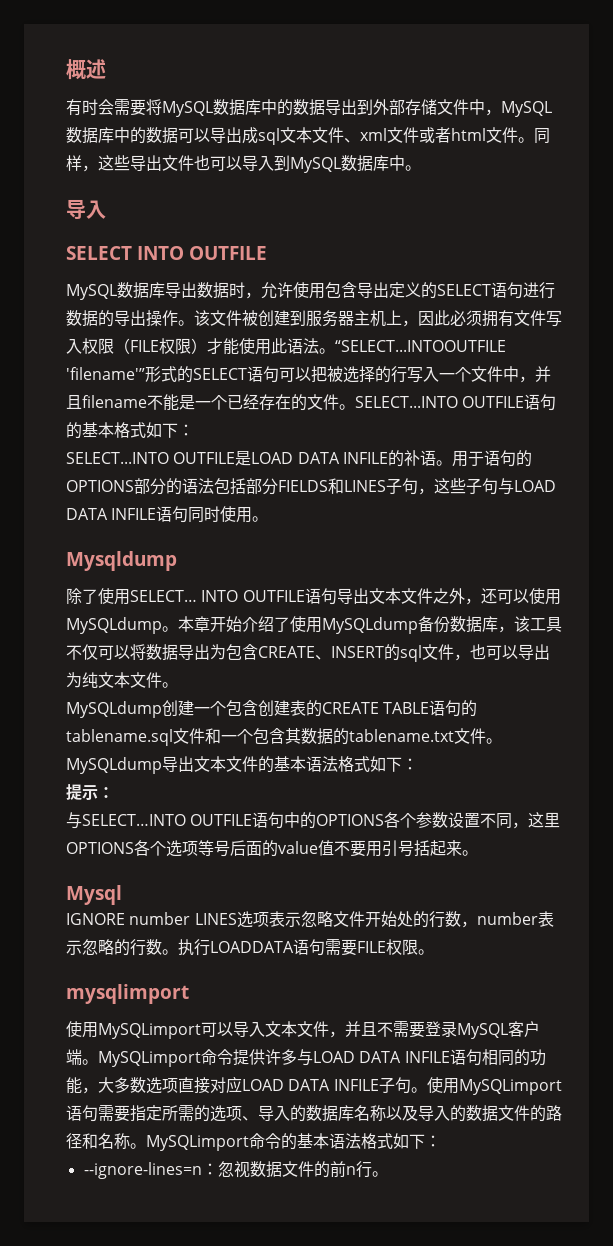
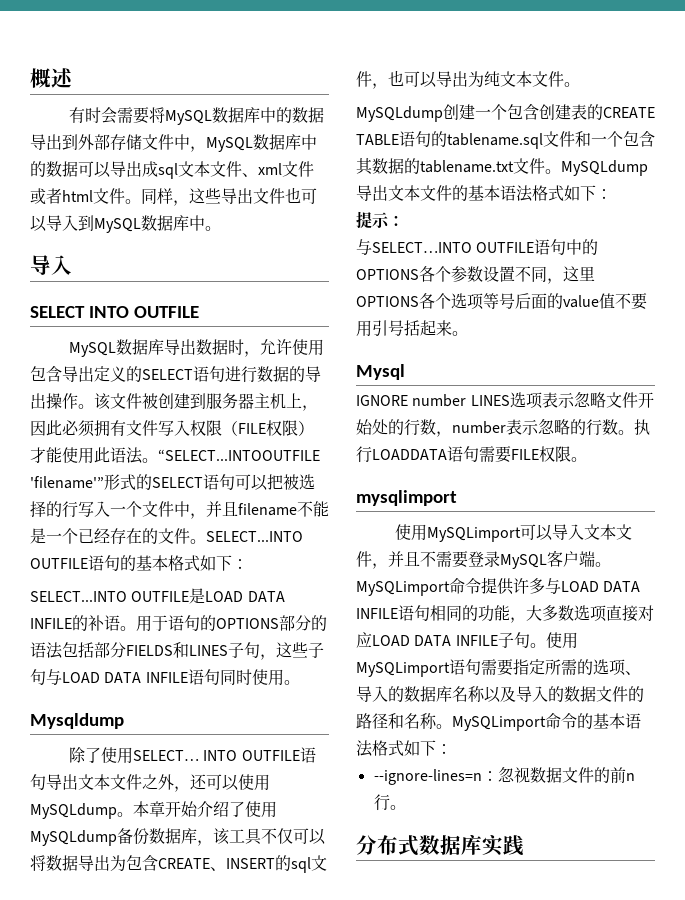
+ 分布式数据库实践

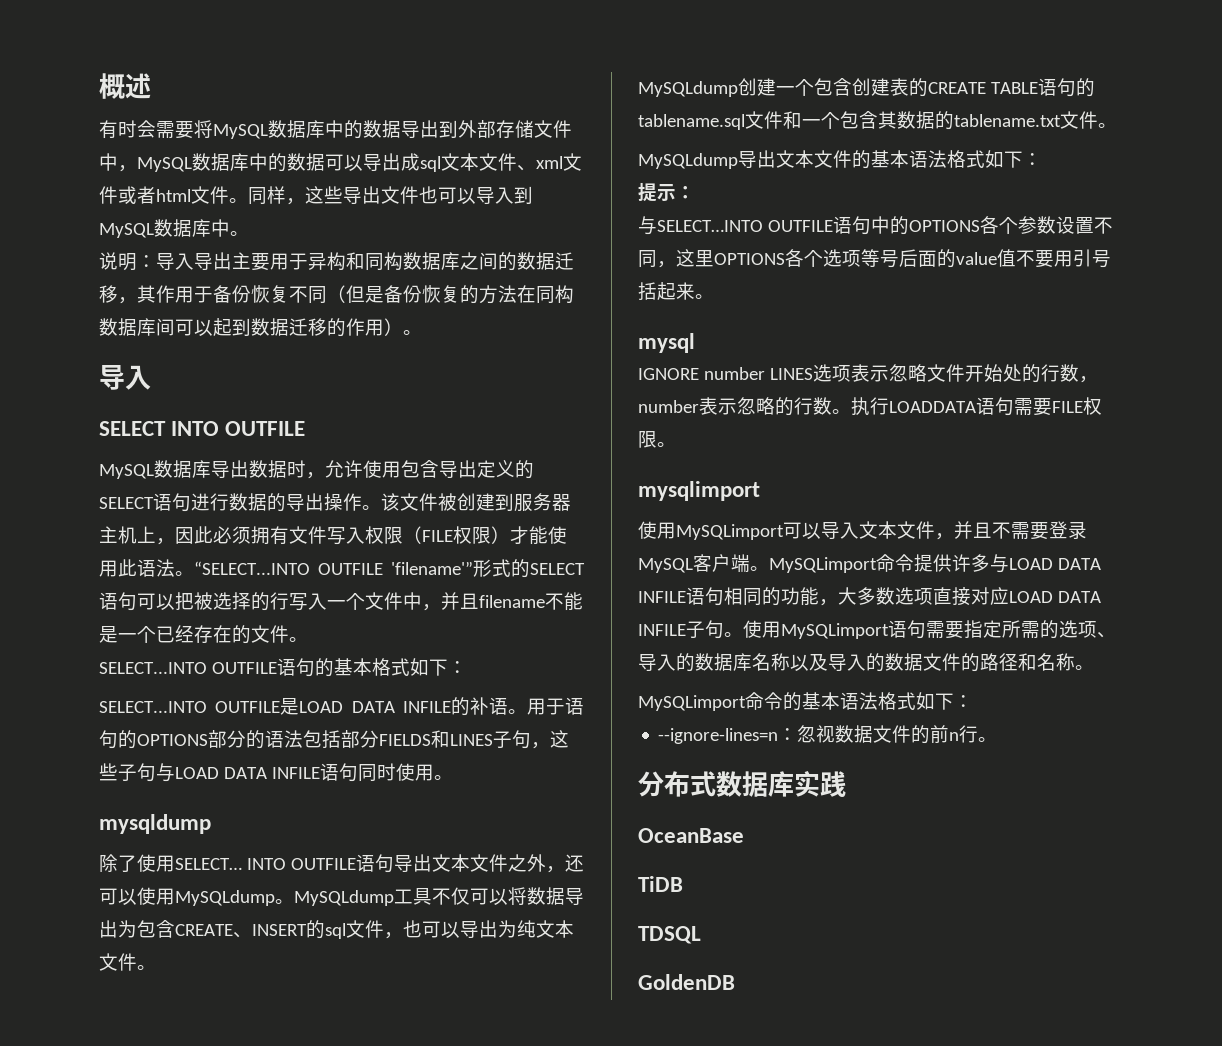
+ 说明：导入导出主要用于异构和同构数据库之间的数据迁移，其作用于备份恢复不同（但是备份恢复的方法在同构数据库间可以起到数据迁移的作用）。
- “SELECT...INTOOUTFILE 'filename'”形式的SELECT语句可以把被选择的行写入一个文件中，并且filename不能是一个已经存在的文件。SELECT...INTO OUTFILE语句的基本格式如下：
+ “SELECT...INTO OUTFILE 'filename'”形式的SELECT语句可以把被选择的行写入一个文件中，并且filename不能是一个已经存在的文件。
+ SELECT...INTO OUTFILE语句的基本格式如下：
- Mysqldump
+ mysqldump
- 本章开始介绍了使用MySQLdump备份数据库，该工具不仅可以将数据导出为包含CREATE、INSERT的sql文件，也可以导出为纯文本文件。
+ MySQLdump工具不仅可以将数据导出为包含CREATE、INSERT的sql文件，也可以导出为纯文本文件。
- MySQLdump创建一个包含创建表的CREATE TABLE语句的tablename.sql文件和一个包含其数据的tablename.txt文件。MySQLdump导出文本文件的基本语法格式如下：
+ MySQLdump创建一个包含创建表的CREATE TABLE语句的tablename.sql文件和一个包含其数据的tablename.txt文件。
+ MySQLdump导出文本文件的基本语法格式如下：
- Mysql
+ mysql
- 使用MySQLimport语句需要指定所需的选项、导入的数据库名称以及导入的数据文件的路径和名称。MySQLimport命令的基本语法格式如下：
+ 使用MySQLimport语句需要指定所需的选项、导入的数据库名称以及导入的数据文件的路径和名称。
+ MySQLimport命令的基本语法格式如下：
+ OceanBase
+ TiDB
+ TDSQL
+ GoldenDB

